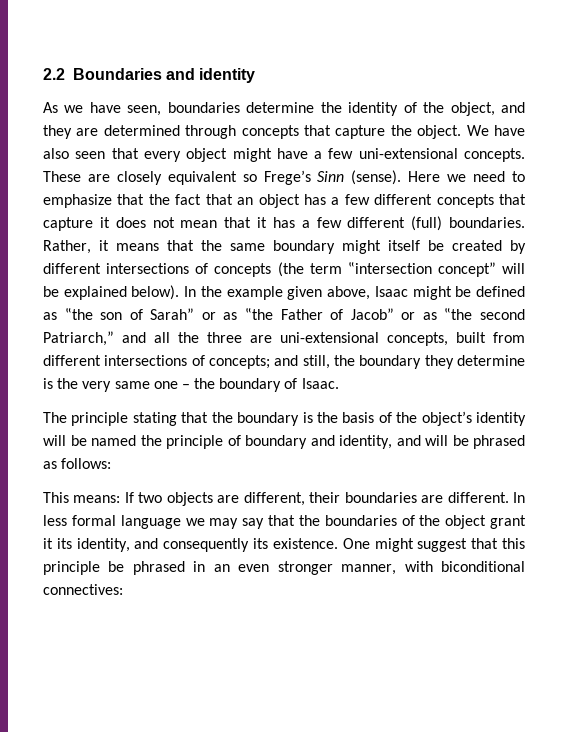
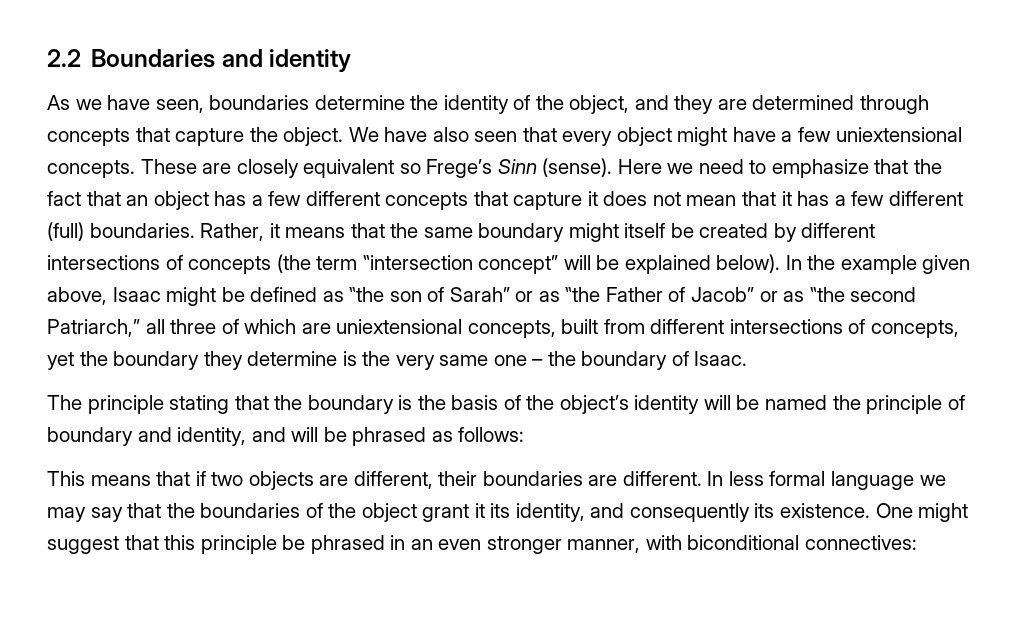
- We have also seen that every object might have a few uni-extensional concepts.
+ We have also seen that every object might have a few uniextensional concepts.
- In the example given above, Isaac might be defined as ‟the son of Sarah” or as ‟the Father of Jacob” or as ‟the second Patriarch,” and all the three are uni-extensional concepts, built from different intersections of concepts; and still, the boundary they determine is the very same one – the boundary of Isaac.
+ In the example given above, Isaac might be defined as ‟the son of Sarah” or as ‟the Father of Jacob” or as ‟the second Patriarch,” all three of which are uniextensional concepts, built from different intersections of concepts, yet the boundary they determine is the very same one – the boundary of Isaac.
- This means: If two objects are different, their boundaries are different.
+ This means that if two objects are different, their boundaries are different.

